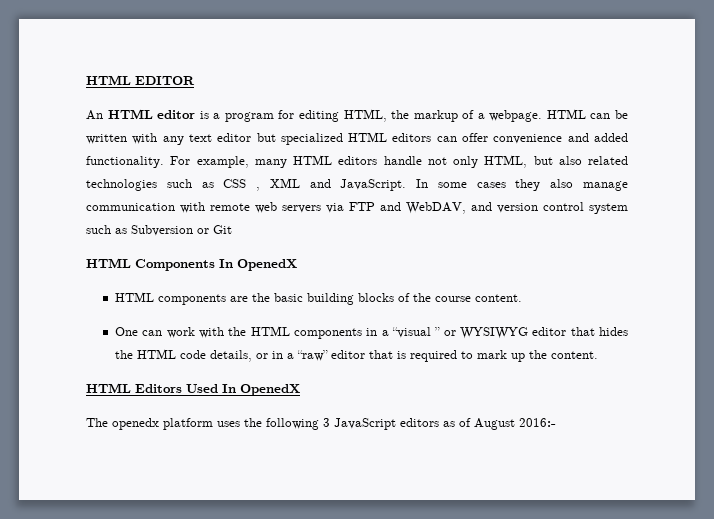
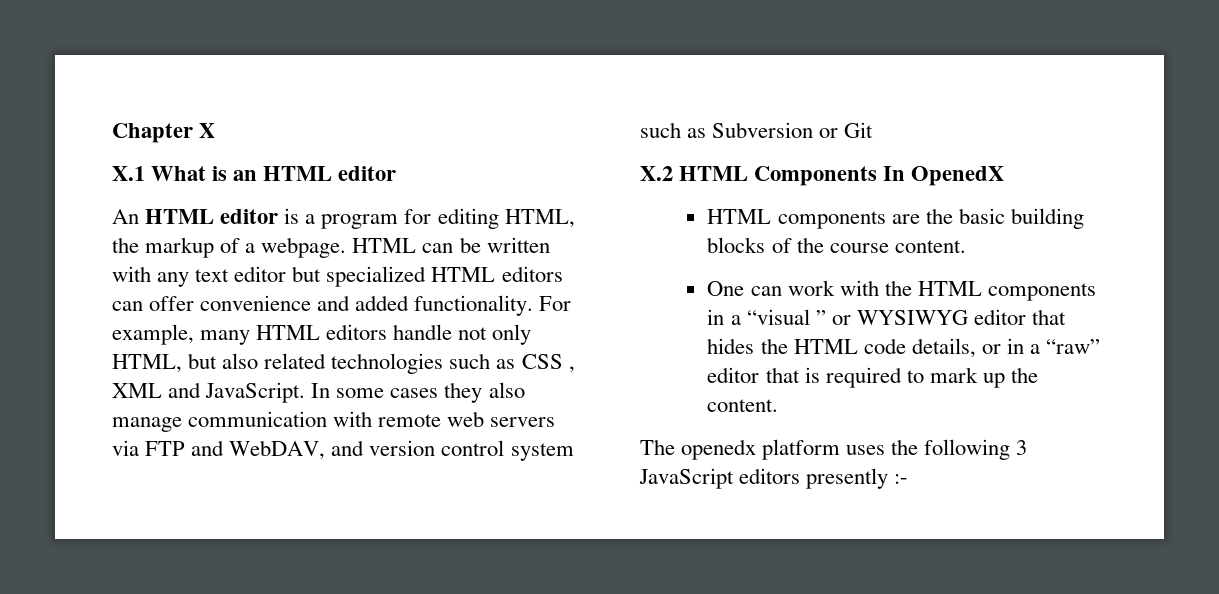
- HTML EDITOR
+ Chapter X
+ X.1 What is an HTML editor
- HTML Components In OpenedX
+ X.2 HTML Components In OpenedX
- HTML Editors Used In OpenedX
- The openedx platform uses the following 3 JavaScript editors as of August 2016:-
+ The openedx platform uses the following 3 JavaScript editors presently :-

